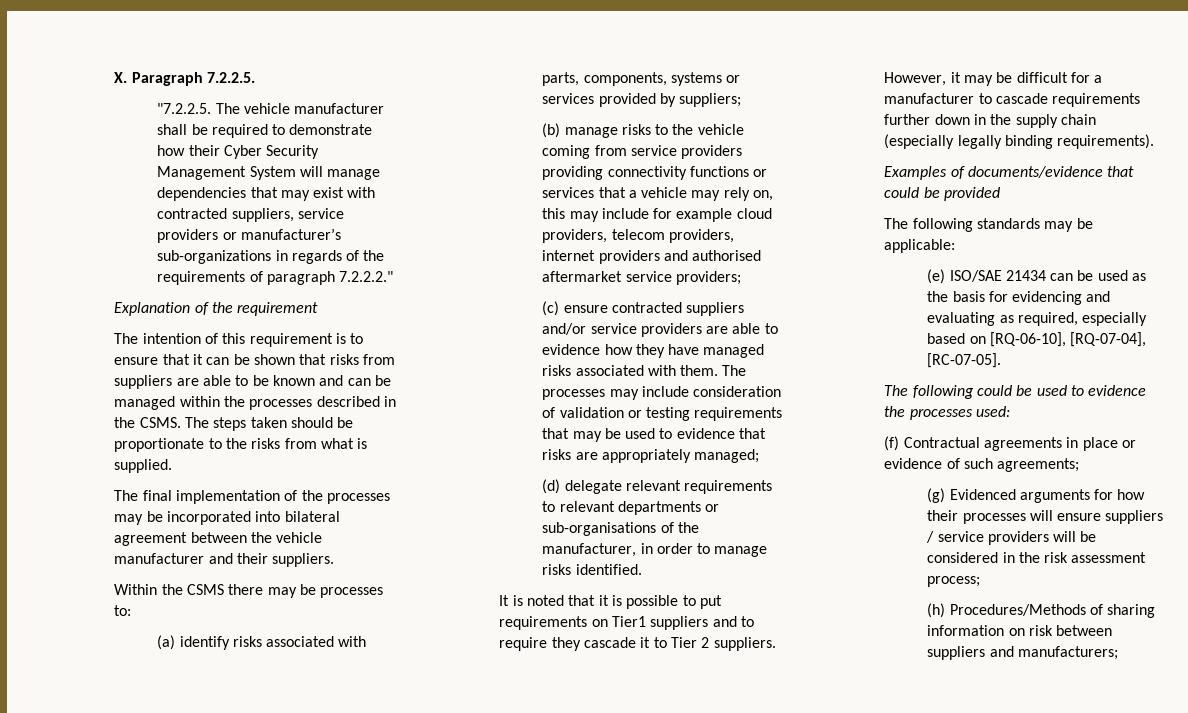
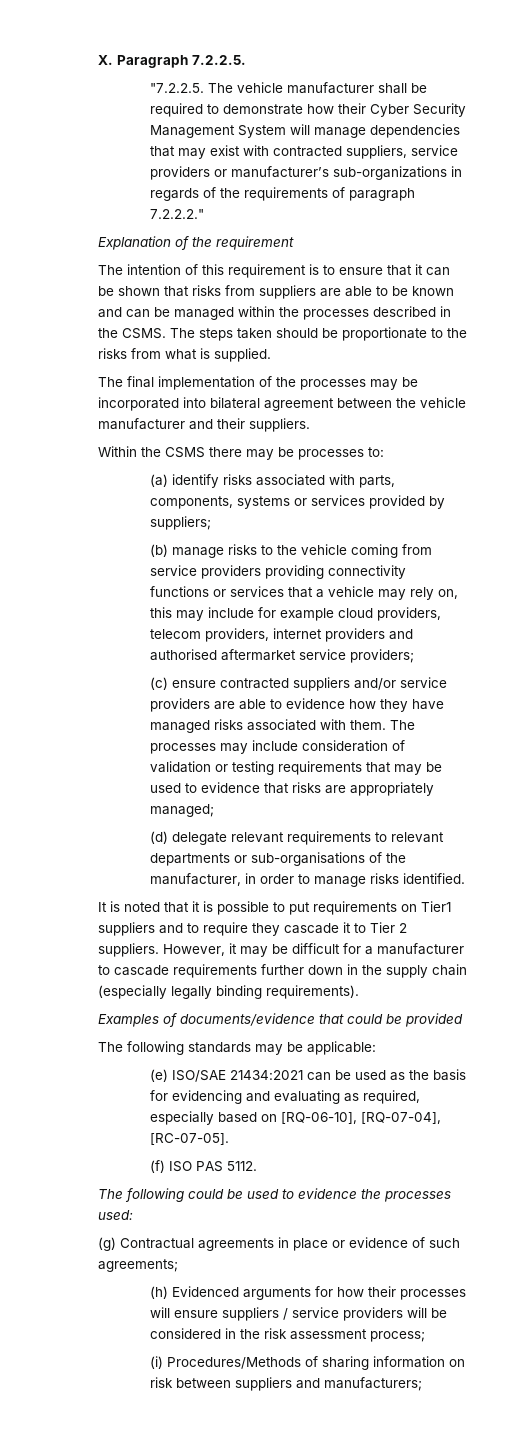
- (e) ISO/SAE 21434 can be used as the basis for evidencing and evaluating as required, especially based on [RQ-06-10], [RQ-07-04], [RC-07-05].
+ (e) ISO/SAE 21434:2021 can be used as the basis for evidencing and evaluating as required, especially based on [RQ-06-10], [RQ-07-04], [RC-07-05].
+ (f) ISO PAS 5112.
- (f) Contractual agreements in place or evidence of such agreements;
+ (g) Contractual agreements in place or evidence of such agreements;
- (g) Evidenced arguments for how their processes will ensure suppliers / service providers will be considered in the risk assessment process;
+ (h) Evidenced arguments for how their processes will ensure suppliers / service providers will be considered in the risk assessment process;
- (h) Procedures/Methods of sharing information on risk between suppliers and manufacturers;
+ (i) Procedures/Methods of sharing information on risk between suppliers and manufacturers;

